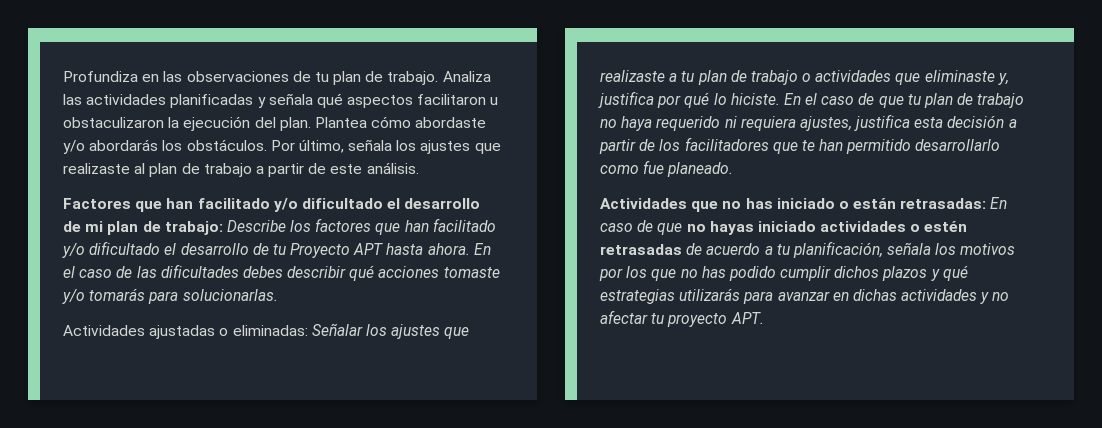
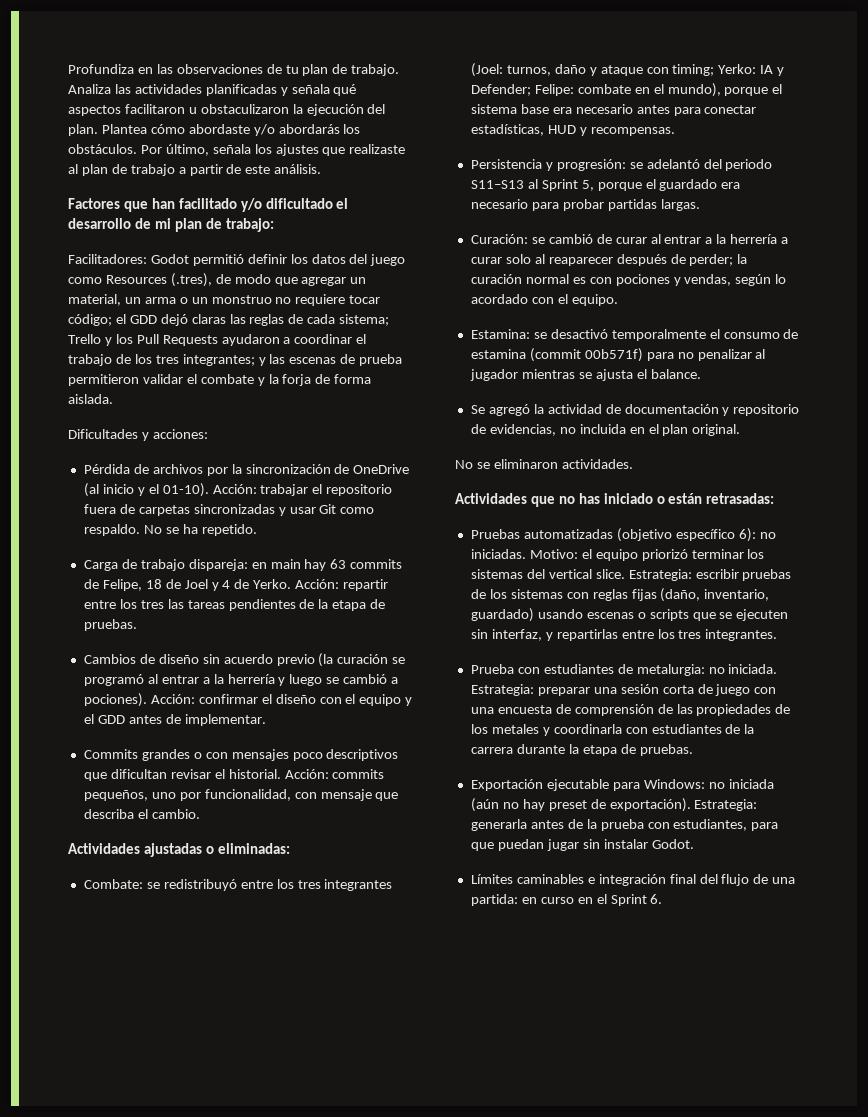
- Factores que han facilitado y/o dificultado el desarrollo de mi plan de trabajo: Describe los factores que han facilitado y/o dificultado el desarrollo de tu Proyecto APT hasta ahora. En el caso de las dificultades debes describir qué acciones tomaste y/o tomarás para solucionarlas.
- Actividades ajustadas o eliminadas: Señalar los ajustes que realizaste a tu plan de trabajo o actividades que eliminaste y, justifica por qué lo hiciste. En el caso de que tu plan de trabajo no haya requerido ni requiera ajustes, justifica esta decisión a partir de los facilitadores que te han permitido desarrollarlo como fue planeado.
+ Factores que han facilitado y/o dificultado el desarrollo de mi plan de trabajo:
+ Facilitadores: Godot permitió definir los datos del juego como Resources (.tres), de modo que agregar un material, un arma o un monstruo no requiere tocar código; el GDD dejó claras las reglas de cada sistema; Trello y los Pull Requests ayudaron a coordinar el trabajo de los tres integrantes; y las escenas de prueba permitieron validar el combate y la forja de forma aislada.
+ Dificultades y acciones:
+ Pérdida de archivos por la sincronización de OneDrive (al inicio y el 01-10). Acción: trabajar el repositorio fuera de carpetas sincronizadas y usar Git como respaldo. No se ha repetido.
+ Carga de trabajo dispareja: en main hay 63 commits de Felipe, 18 de Joel y 4 de Yerko. Acción: repartir entre los tres las tareas pendientes de la etapa de pruebas.
+ Cambios de diseño sin acuerdo previo (la curación se programó al entrar a la herrería y luego se cambió a pociones). Acción: confirmar el diseño con el equipo y el GDD antes de implementar.
+ Commits grandes o con mensajes poco descriptivos que dificultan revisar el historial. Acción: commits pequeños, uno por funcionalidad, con mensaje que describa el cambio.
+ Actividades ajustadas o eliminadas:
+ Combate: se redistribuyó entre los tres integrantes (Joel: turnos, daño y ataque con timing; Yerko: IA y Defender; Felipe: combate en el mundo), porque el sistema base era necesario antes para conectar estadísticas, HUD y recompensas.
+ Persistencia y progresión: se adelantó del periodo S11–S13 al Sprint 5, porque el guardado era necesario para probar partidas largas.
+ Curación: se cambió de curar al entrar a la herrería a curar solo al reaparecer después de perder; la curación normal es con pociones y vendas, según lo acordado con el equipo.
+ Estamina: se desactivó temporalmente el consumo de estamina (commit 00b571f) para no penalizar al jugador mientras se ajusta el balance.
+ Se agregó la actividad de documentación y repositorio de evidencias, no incluida en el plan original.
+ No se eliminaron actividades.
- Actividades que no has iniciado o están retrasadas: En caso de que no hayas iniciado actividades o estén retrasadas de acuerdo a tu planificación, señala los motivos por los que no has podido cumplir dichos plazos y qué estrategias utilizarás para avanzar en dichas actividades y no afectar tu proyecto APT.
+ Actividades que no has iniciado o están retrasadas:
+ Pruebas automatizadas (objetivo específico 6): no iniciadas. Motivo: el equipo priorizó terminar los sistemas del vertical slice. Estrategia: escribir pruebas de los sistemas con reglas fijas (daño, inventario, guardado) usando escenas o scripts que se ejecuten sin interfaz, y repartirlas entre los tres integrantes.
+ Prueba con estudiantes de metalurgia: no iniciada. Estrategia: preparar una sesión corta de juego con una encuesta de comprensión de las propiedades de los metales y coordinarla con estudiantes de la carrera durante la etapa de pruebas.
+ Exportación ejecutable para Windows: no iniciada (aún no hay preset de exportación). Estrategia: generarla antes de la prueba con estudiantes, para que puedan jugar sin instalar Godot.
+ Límites caminables e integración final del flujo de una partida: en curso en el Sprint 6.

